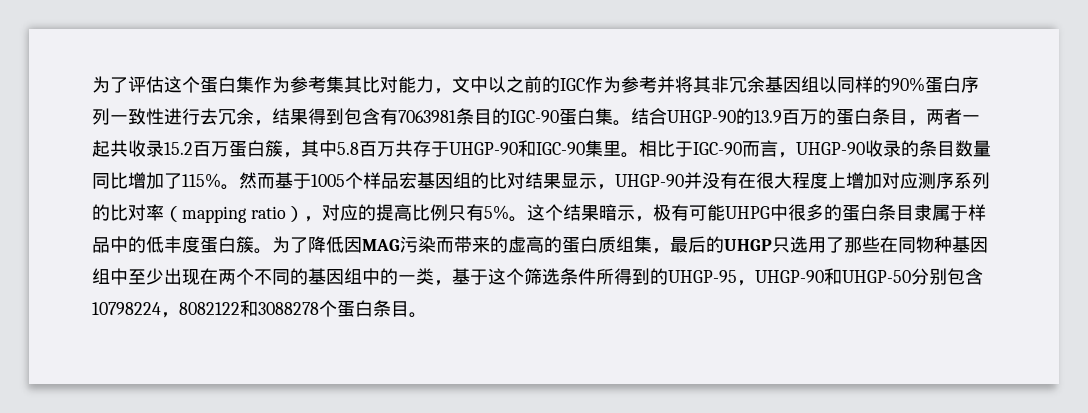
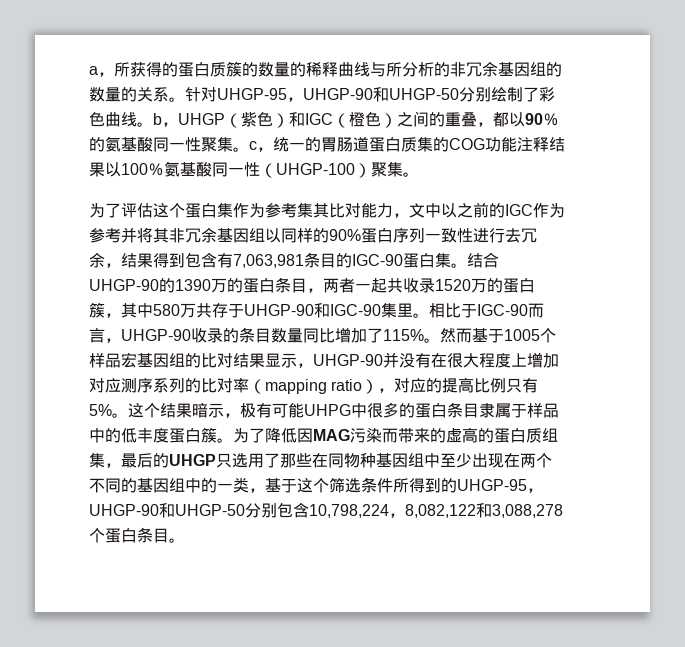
+ a，所获得的蛋白质簇的数量的稀释曲线与所分析的非冗余基因组的数量的关系。针对UHGP-95，UHGP-90和UHGP-50分别绘制了彩色曲线。b，UHGP（紫色）和IGC（橙色）之间的重叠，都以90％的氨基酸同一性聚集。c，统一的胃肠道蛋白质集的COG功能注释结果以100％氨基酸同一性（UHGP-100）聚集。
- 为了评估这个蛋白集作为参考集其比对能力，文中以之前的IGC作为参考并将其非冗余基因组以同样的90%蛋白序列一致性进行去冗余，结果得到包含有7063981条目的IGC-90蛋白集。
+ 为了评估这个蛋白集作为参考集其比对能力，文中以之前的IGC作为参考并将其非冗余基因组以同样的90%蛋白序列一致性进行去冗余，结果得到包含有7,063,981条目的IGC-90蛋白集。
- 结合UHGP-90的13.9百万的蛋白条目，两者一起共收录15.2百万蛋白簇，其中5.8百万共存于UHGP-90和IGC-90集里。
+ 结合UHGP-90的1390万的蛋白条目，两者一起共收录1520万的蛋白簇，其中580万共存于UHGP-90和IGC-90集里。
- 为了降低因MAG污染而带来的虚高的蛋白质组集，最后的UHGP只选用了那些在同物种基因组中至少出现在两个不同的基因组中的一类，基于这个筛选条件所得到的UHGP-95，UHGP-90和UHGP-50分别包含10798224，8082122和3088278个蛋白条目。
+ 为了降低因MAG污染而带来的虚高的蛋白质组集，最后的UHGP只选用了那些在同物种基因组中至少出现在两个不同的基因组中的一类，基于这个筛选条件所得到的UHGP-95，UHGP-90和UHGP-50分别包含10,798,224，8,082,122和3,088,278个蛋白条目。

